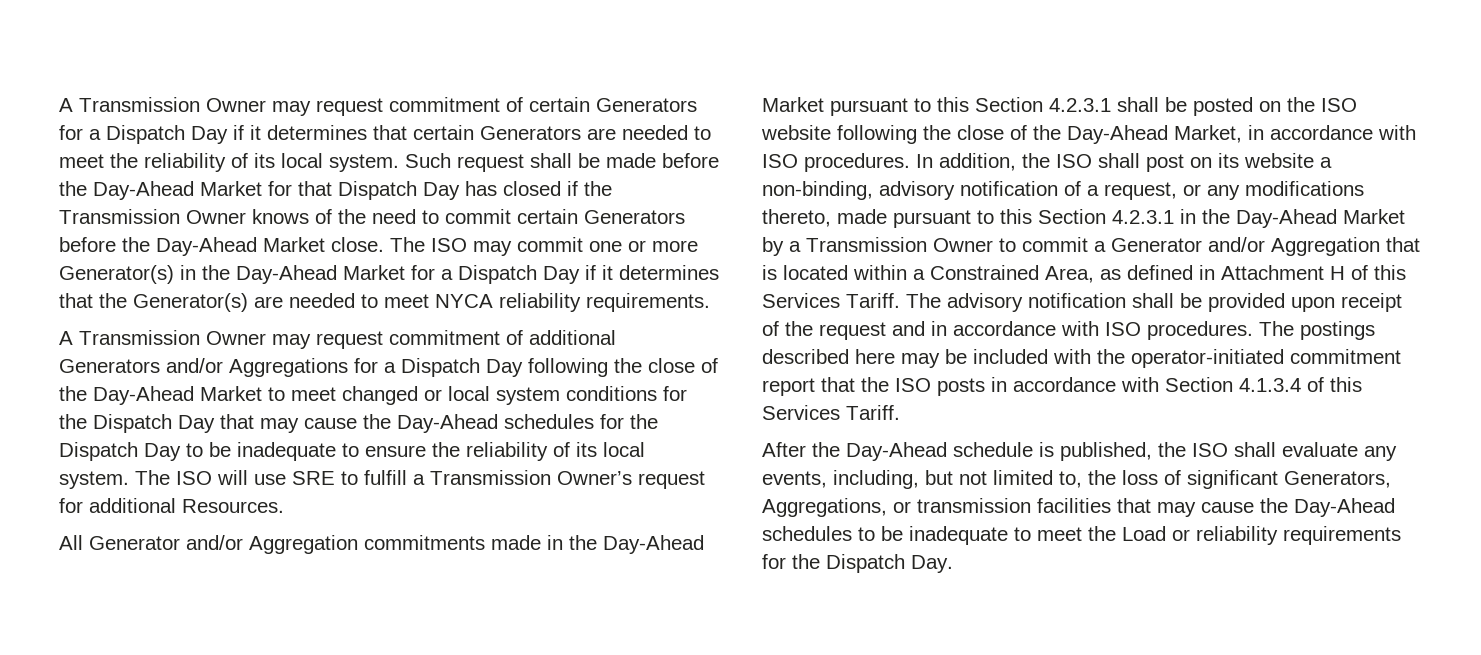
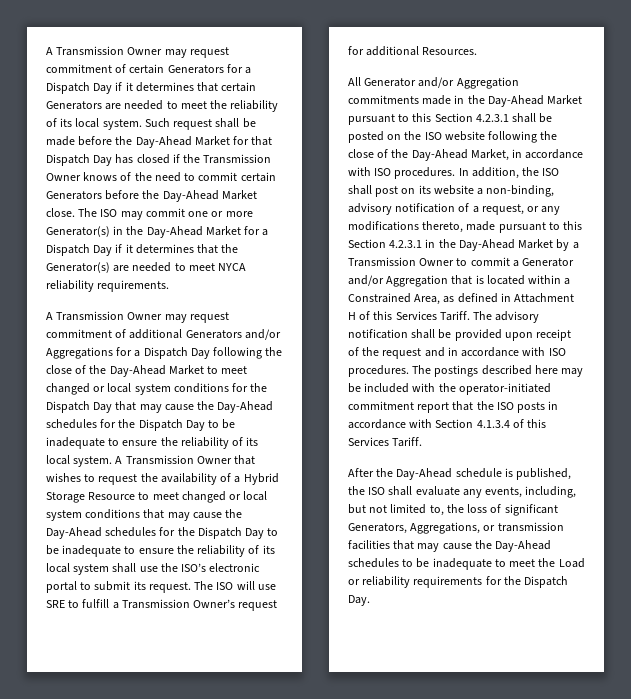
+ A Transmission Owner that wishes to request the availability of a Hybrid Storage Resource to meet changed or local system conditions that may cause the Day-Ahead schedules for the Dispatch Day to be inadequate to ensure the reliability of its local system shall use the ISO’s electronic portal to submit its request.

